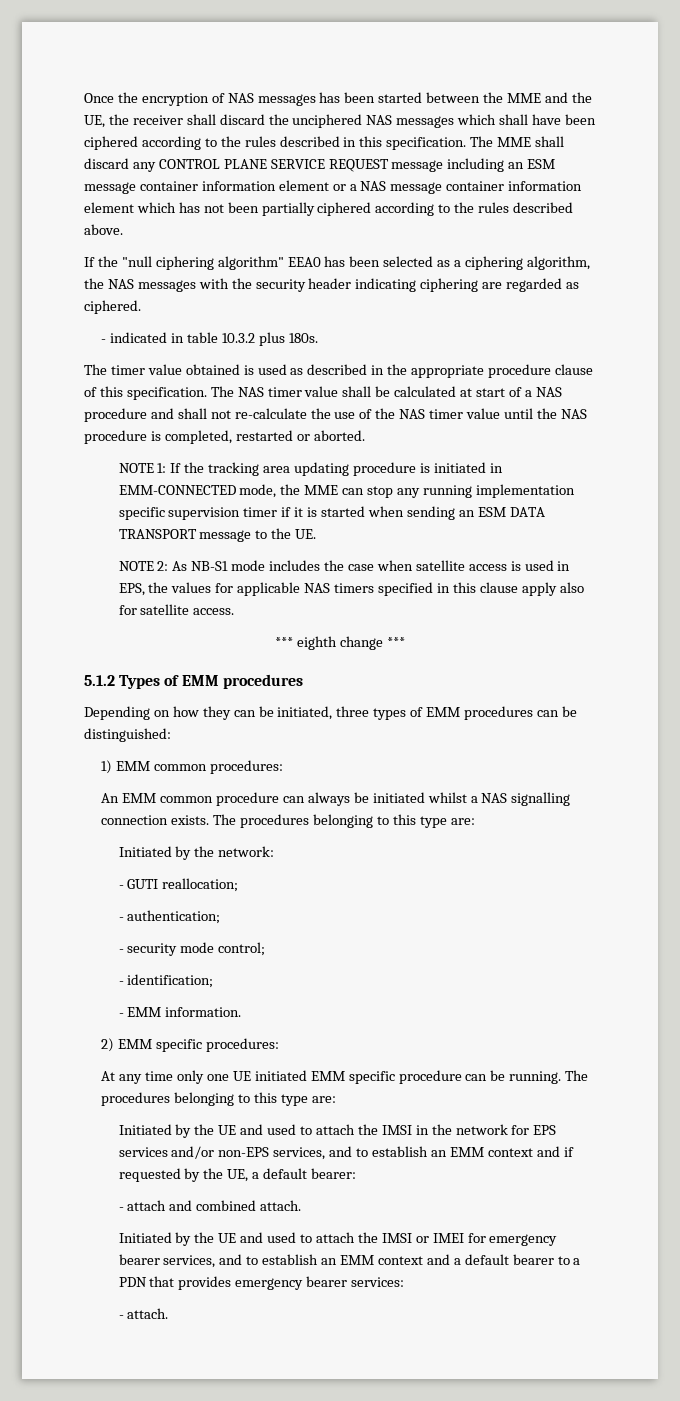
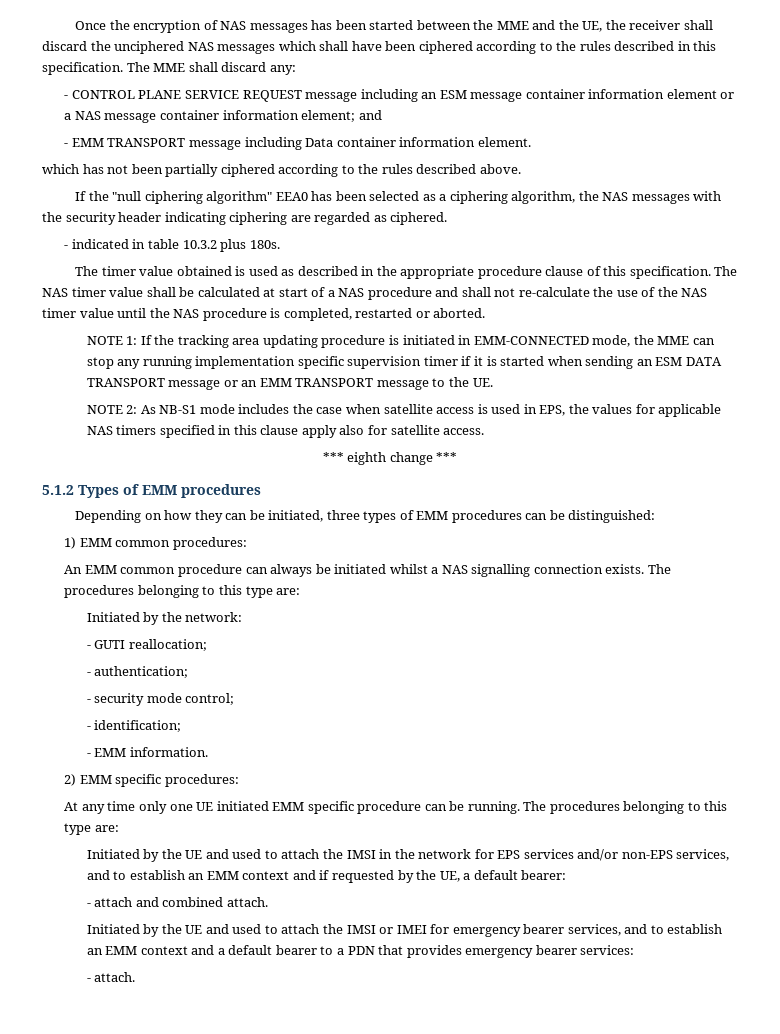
- The MME shall discard any CONTROL PLANE SERVICE REQUEST message including an ESM message container information element or a NAS message container information element which has not been partially ciphered according to the rules described above.
+ The MME shall discard any:
+ - CONTROL PLANE SERVICE REQUEST message including an ESM message container information element or a NAS message container information element; and
+ - EMM TRANSPORT message including Data container information element.
+ which has not been partially ciphered according to the rules described above.
- NOTE 1: If the tracking area updating procedure is initiated in EMM-CONNECTED mode, the MME can stop any running implementation specific supervision timer if it is started when sending an ESM DATA TRANSPORT message to the UE.
+ NOTE 1: If the tracking area updating procedure is initiated in EMM-CONNECTED mode, the MME can stop any running implementation specific supervision timer if it is started when sending an ESM DATA TRANSPORT message or an EMM TRANSPORT message to the UE.

